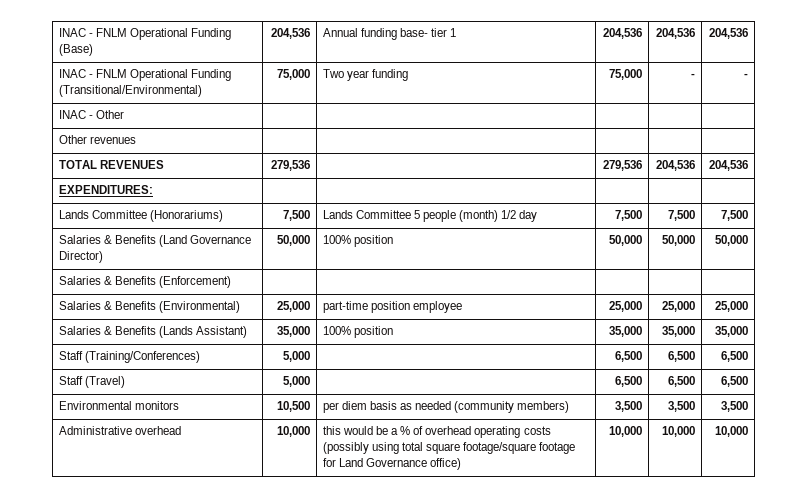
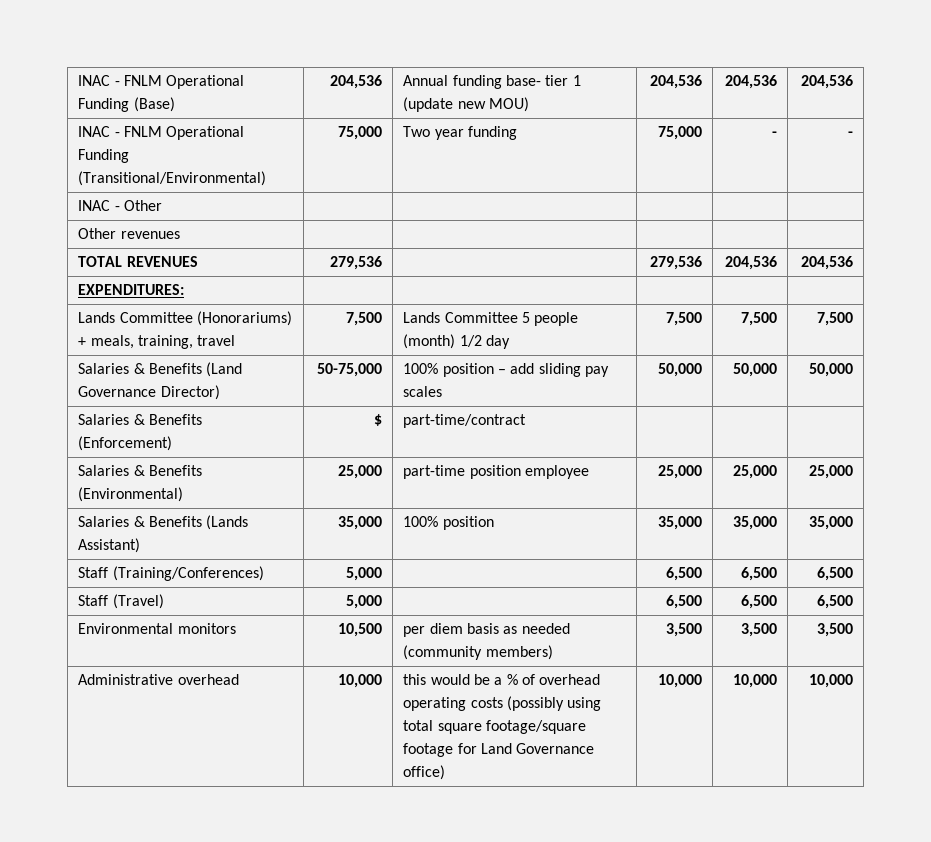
- INAC - FNLM Operational Funding (Base) | 204,536 | Annual funding base- tier 1 | 204,536 | 204,536 | 204,536
+ INAC - FNLM Operational Funding (Base) | 204,536 | Annual funding base- tier 1 (update new MOU) | 204,536 | 204,536 | 204,536
- Lands Committee (Honorariums) | 7,500 | Lands Committee 5 people (month) 1/2 day | 7,500 | 7,500 | 7,500
+ Lands Committee (Honorariums) + meals, training, travel | 7,500 | Lands Committee 5 people (month) 1/2 day | 7,500 | 7,500 | 7,500
- Salaries & Benefits (Land Governance Director) | 50,000 | 100% position | 50,000 | 50,000 | 50,000
+ Salaries & Benefits (Land Governance Director) | 50-75,000 | 100% position – add sliding pay scales | 50,000 | 50,000 | 50,000
- Salaries & Benefits (Enforcement) | | | | |
+ Salaries & Benefits (Enforcement) | $ | part-time/contract | | |

